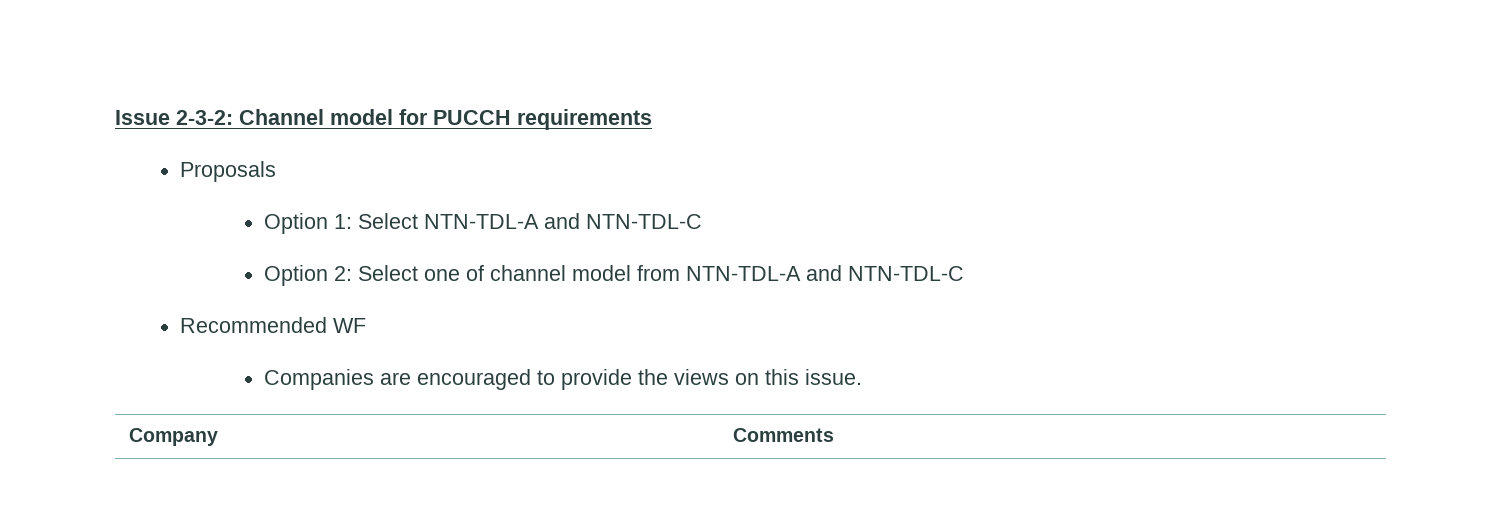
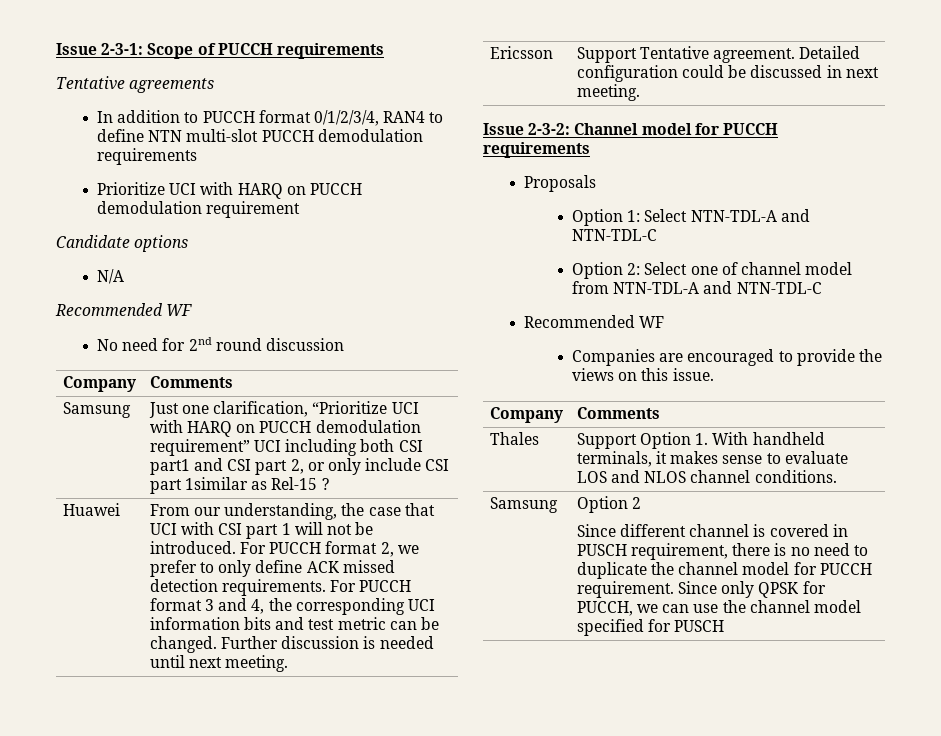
+ Issue 2-3-1: Scope of PUCCH requirements
+ Tentative agreements
+ In addition to PUCCH format 0/1/2/3/4, RAN4 to define NTN multi-slot PUCCH demodulation requirements
+ Prioritize UCI with HARQ on PUCCH demodulation requirement
+ Candidate options
+ N/A
+ Recommended WF
+ No need for 2nd round discussion
+ Company | Comments
+ Samsung | Just one clarification, “Prioritize UCI with HARQ on PUCCH demodulation requirement” UCI including both CSI part1 and CSI part 2, or only include CSI part 1similar as Rel-15 ?
+ Huawei | From our understanding, the case that UCI with CSI part 1 will not be introduced. For PUCCH format 2, we prefer to only define ACK missed detection requirements. For PUCCH format 3 and 4, the corresponding UCI information bits and test metric can be changed. Further discussion is needed until next meeting.
+ Ericsson | Support Tentative agreement. Detailed configuration could be discussed in next meeting.
+ Thales | Support Option 1. With handheld terminals, it makes sense to evaluate LOS and NLOS channel conditions.
+ Samsung | Option 2
+ Since different channel is covered in PUSCH requirement, there is no need to duplicate the channel model for PUCCH requirement. Since only QPSK for PUCCH, we can use the channel model specified for PUSCH

